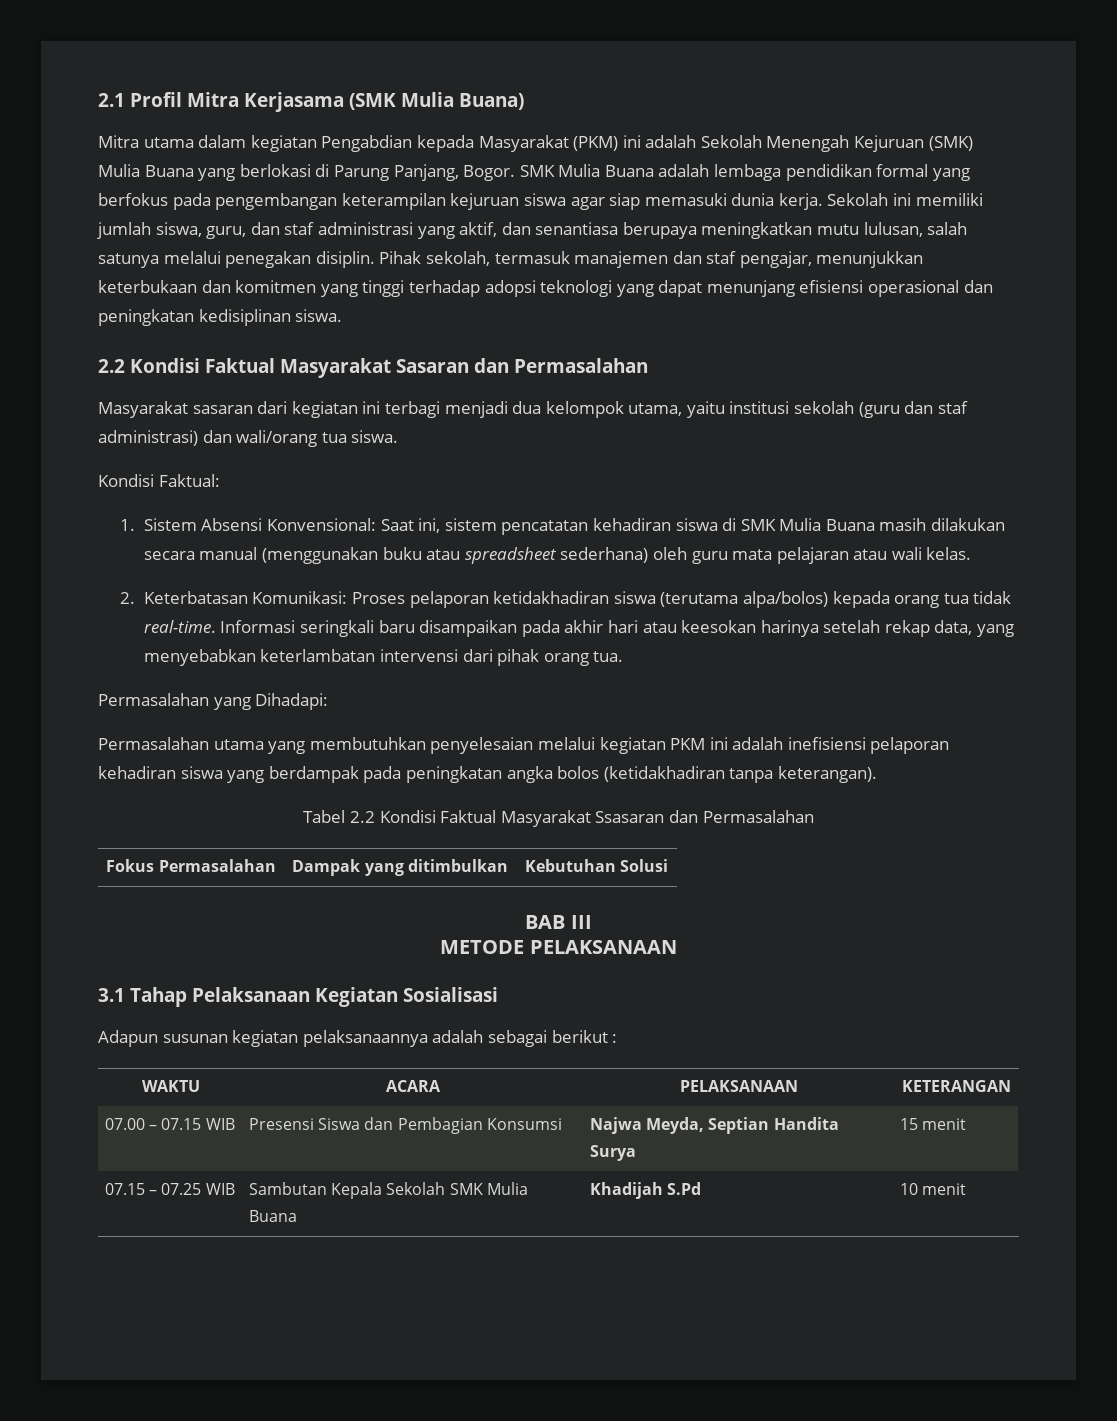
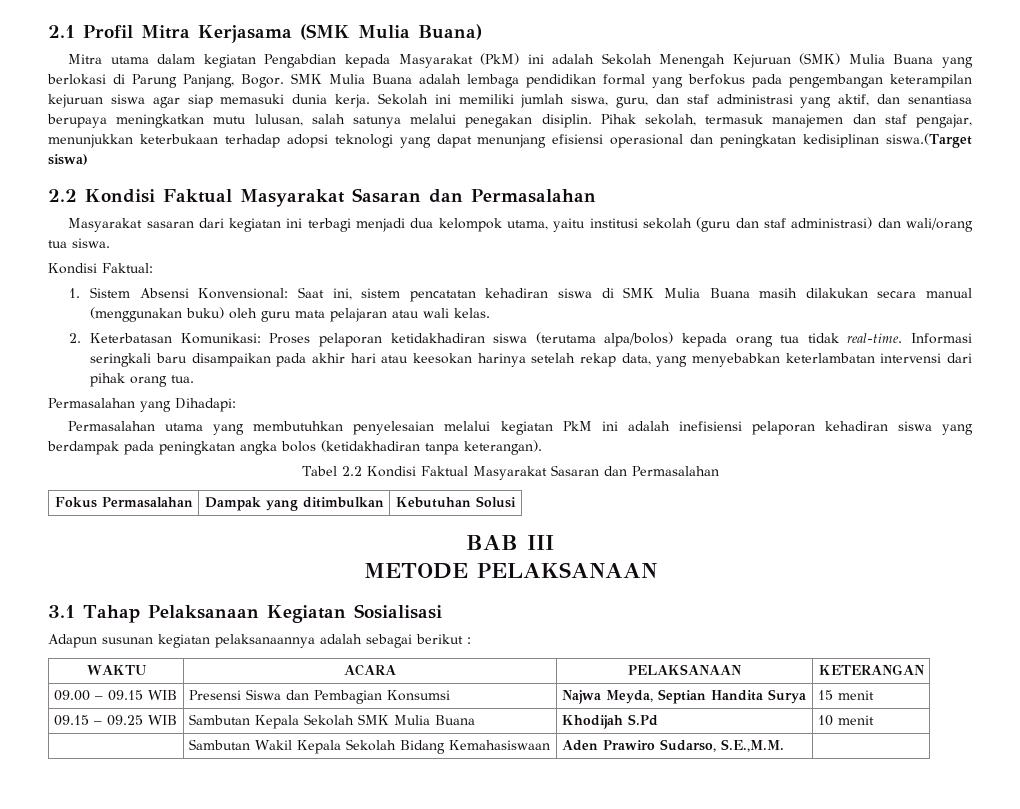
- Mitra utama dalam kegiatan Pengabdian kepada Masyarakat (PKM) ini adalah Sekolah Menengah Kejuruan (SMK) Mulia Buana yang berlokasi di Parung Panjang, Bogor.
+ Mitra utama dalam kegiatan Pengabdian kepada Masyarakat (PkM) ini adalah Sekolah Menengah Kejuruan (SMK) Mulia Buana yang berlokasi di Parung Panjang, Bogor.
- Pihak sekolah, termasuk manajemen dan staf pengajar, menunjukkan keterbukaan dan komitmen yang tinggi terhadap adopsi teknologi yang dapat menunjang efisiensi operasional dan peningkatan kedisiplinan siswa.
+ Pihak sekolah, termasuk manajemen dan staf pengajar, menunjukkan keterbukaan terhadap adopsi teknologi yang dapat menunjang efisiensi operasional dan peningkatan kedisiplinan siswa.(Target siswa)
- 1. Sistem Absensi Konvensional: Saat ini, sistem pencatatan kehadiran siswa di SMK Mulia Buana masih dilakukan secara manual (menggunakan buku atau spreadsheet sederhana) oleh guru mata pelajaran atau wali kelas.
+ 1. Sistem Absensi Konvensional: Saat ini, sistem pencatatan kehadiran siswa di SMK Mulia Buana masih dilakukan secara manual (menggunakan buku) oleh guru mata pelajaran atau wali kelas.
- Permasalahan utama yang membutuhkan penyelesaian melalui kegiatan PKM ini adalah inefisiensi pelaporan kehadiran siswa yang berdampak pada peningkatan angka bolos (ketidakhadiran tanpa keterangan).
+ Permasalahan utama yang membutuhkan penyelesaian melalui kegiatan PkM ini adalah inefisiensi pelaporan kehadiran siswa yang berdampak pada peningkatan angka bolos (ketidakhadiran tanpa keterangan).
- Tabel 2.2 Kondisi Faktual Masyarakat Ssasaran dan Permasalahan
+ Tabel 2.2 Kondisi Faktual Masyarakat Sasaran dan Permasalahan
- 07.00 – 07.15 WIB | Presensi Siswa dan Pembagian Konsumsi | Najwa Meyda, Septian Handita Surya | 15 menit
+ 09.00 – 09.15 WIB | Presensi Siswa dan Pembagian Konsumsi | Najwa Meyda, Septian Handita Surya | 15 menit
- 07.15 – 07.25 WIB | Sambutan Kepala Sekolah SMK Mulia Buana | Khadijah S.Pd | 10 menit
+ 09.15 – 09.25 WIB | Sambutan Kepala Sekolah SMK Mulia Buana | Khodijah S.Pd | 10 menit
+ | Sambutan Wakil Kepala Sekolah Bidang Kemahasiswaan | Aden Prawiro Sudarso, S.E.,M.M. |

